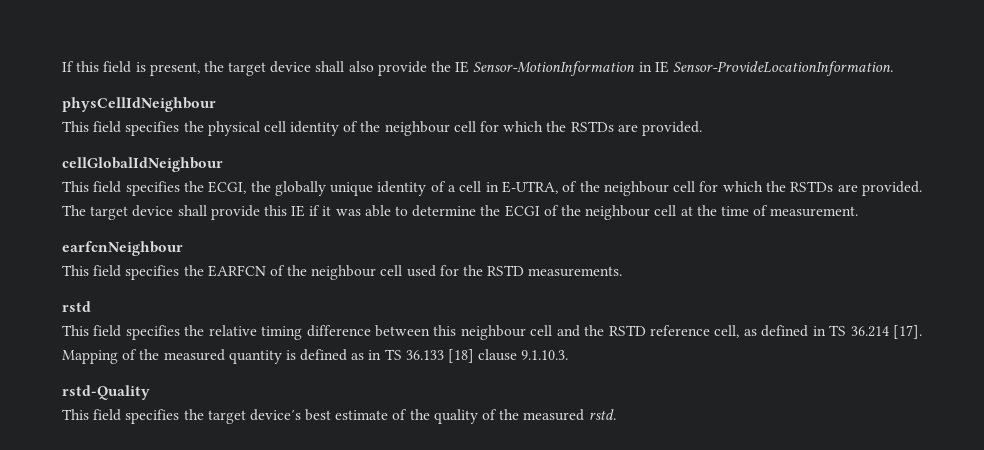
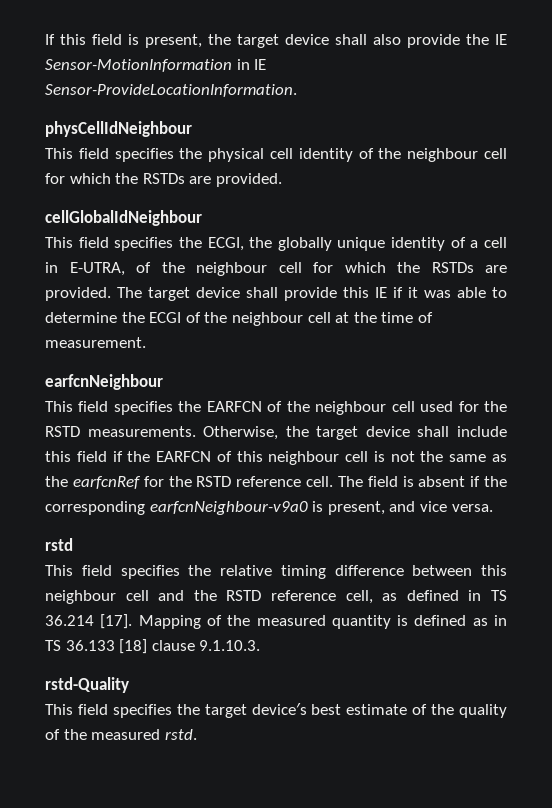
+ Otherwise, the target device shall include this field if the EARFCN of this neighbour cell is not the same as the earfcnRef for the RSTD reference cell. The field is absent if the corresponding earfcnNeighbour-v9a0 is present, and vice versa.

